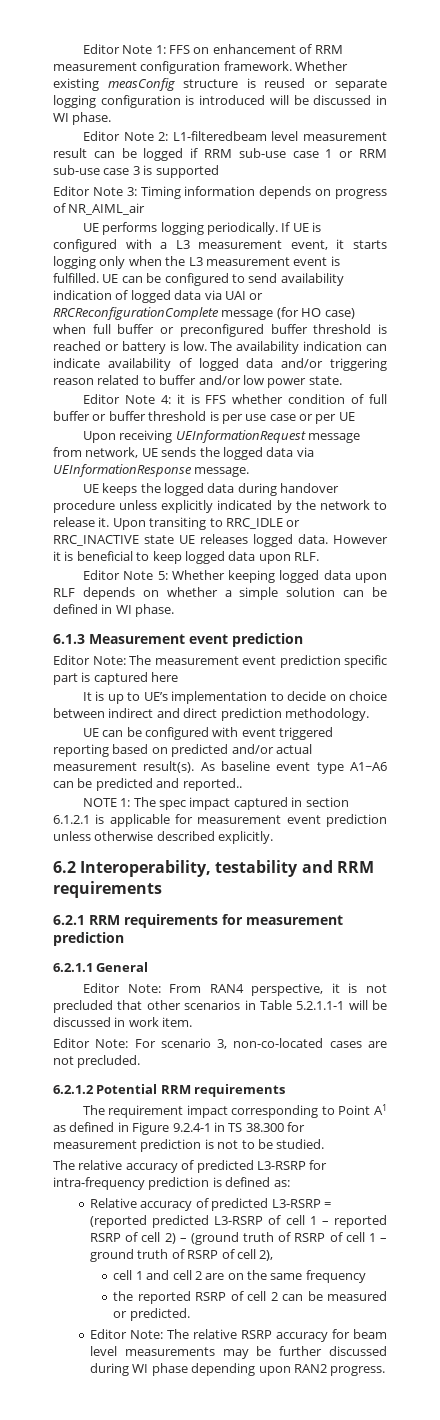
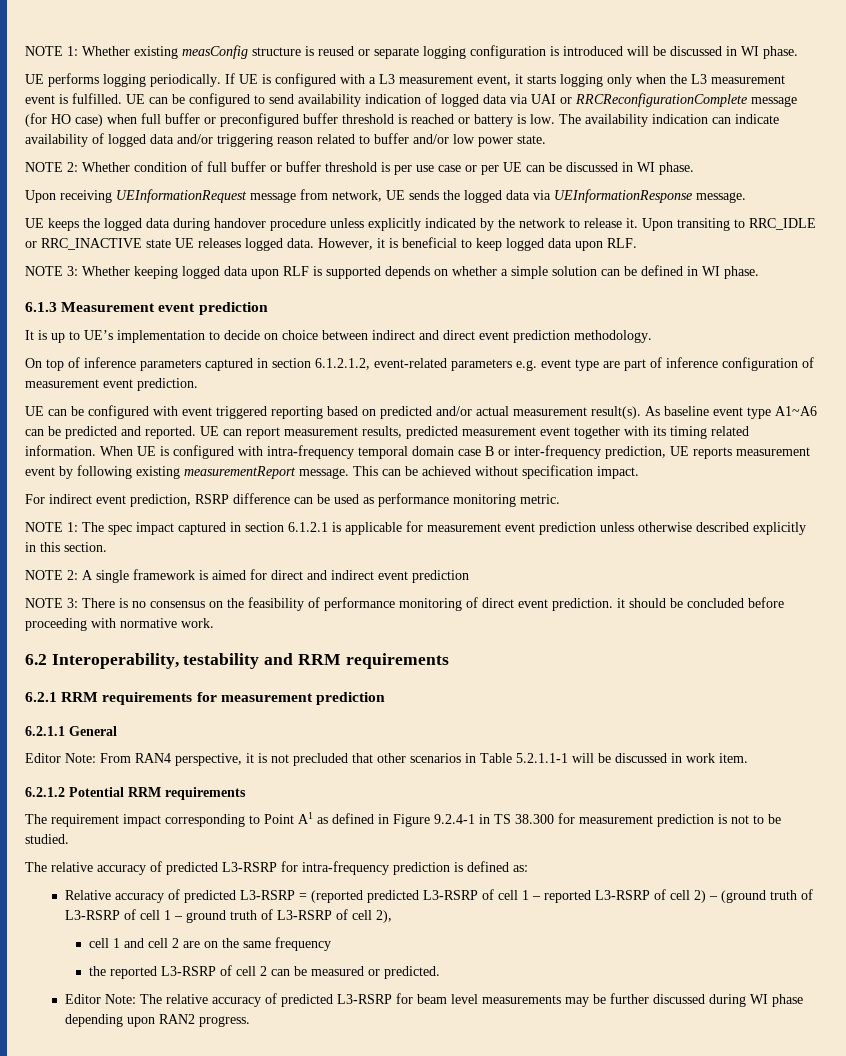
- Editor Note 1: FFS on enhancement of RRM measurement configuration framework. Whether existing measConfig structure is reused or separate logging configuration is introduced will be discussed in WI phase.
+ NOTE 1: Whether existing measConfig structure is reused or separate logging configuration is introduced will be discussed in WI phase.
- Editor Note 2: L1-filteredbeam level measurement result can be logged if RRM sub-use case 1 or RRM sub-use case 3 is supported
- Editor Note 3: Timing information depends on progress of NR_AIML_air
- Editor Note 4: it is FFS whether condition of full buffer or buffer threshold is per use case or per UE
+ NOTE 2: Whether condition of full buffer or buffer threshold is per use case or per UE can be discussed in WI phase.
- However it is beneficial to keep logged data upon RLF.
+ However, it is beneficial to keep logged data upon RLF.
- Editor Note 5: Whether keeping logged data upon RLF depends on whether a simple solution can be defined in WI phase.
+ NOTE 3: Whether keeping logged data upon RLF is supported depends on whether a simple solution can be defined in WI phase.
- Editor Note: The measurement event prediction specific part is captured here
- It is up to UE’s implementation to decide on choice between indirect and direct prediction methodology.
+ It is up to UE’s implementation to decide on choice between indirect and direct event prediction methodology.
+ On top of inference parameters captured in section 6.1.2.1.2, event-related parameters e.g. event type are part of inference configuration of measurement event prediction.
- As baseline event type A1~A6 can be predicted and reported..
+ As baseline event type A1~A6 can be predicted and reported. UE can report measurement results, predicted measurement event together with its timing related information. When UE is configured with intra-frequency temporal domain case B or inter-frequency prediction, UE reports measurement event by following existing measurementReport message. This can be achieved without specification impact.
+ For indirect event prediction, RSRP difference can be used as performance monitoring metric.
- NOTE 1: The spec impact captured in section 6.1.2.1 is applicable for measurement event prediction unless otherwise described explicitly.
+ NOTE 1: The spec impact captured in section 6.1.2.1 is applicable for measurement event prediction unless otherwise described explicitly in this section.
+ NOTE 2: A single framework is aimed for direct and indirect event prediction
+ NOTE 3: There is no consensus on the feasibility of performance monitoring of direct event prediction. it should be concluded before proceeding with normative work.
- Editor Note: For scenario 3, non-co-located cases are not precluded.
- Relative accuracy of predicted L3-RSRP = (reported predicted L3-RSRP of cell 1 – reported RSRP of cell 2) – (ground truth of RSRP of cell 1 – ground truth of RSRP of cell 2),
+ Relative accuracy of predicted L3-RSRP = (reported predicted L3-RSRP of cell 1 – reported L3-RSRP of cell 2) – (ground truth of L3-RSRP of cell 1 – ground truth of L3-RSRP of cell 2),
- the reported RSRP of cell 2 can be measured or predicted.
+ the reported L3-RSRP of cell 2 can be measured or predicted.
- Editor Note: The relative RSRP accuracy for beam level measurements may be further discussed during WI phase depending upon RAN2 progress.
+ Editor Note: The relative accuracy of predicted L3-RSRP for beam level measurements may be further discussed during WI phase depending upon RAN2 progress.

